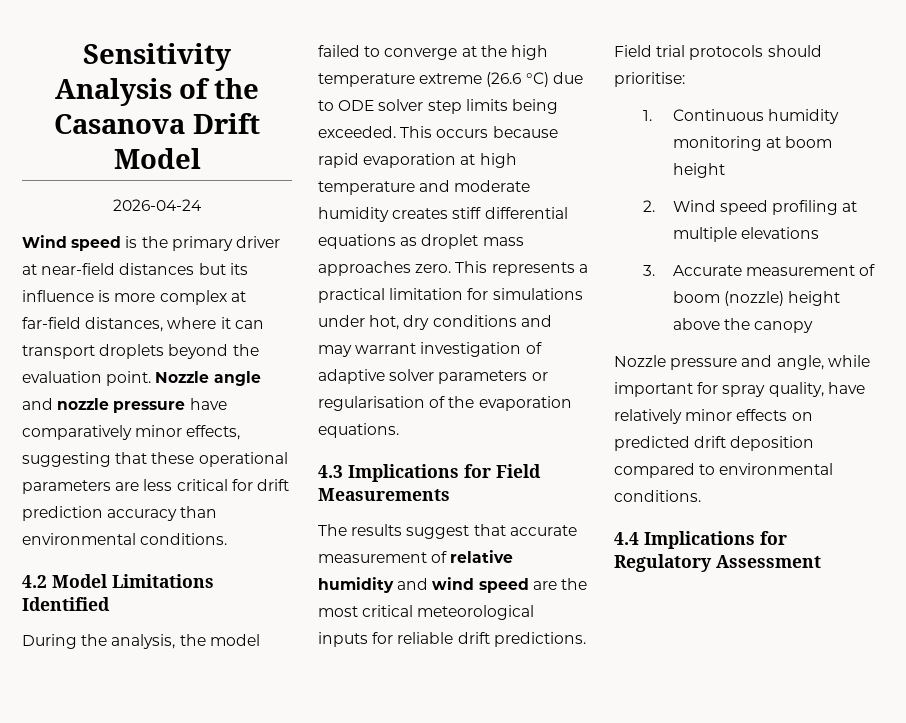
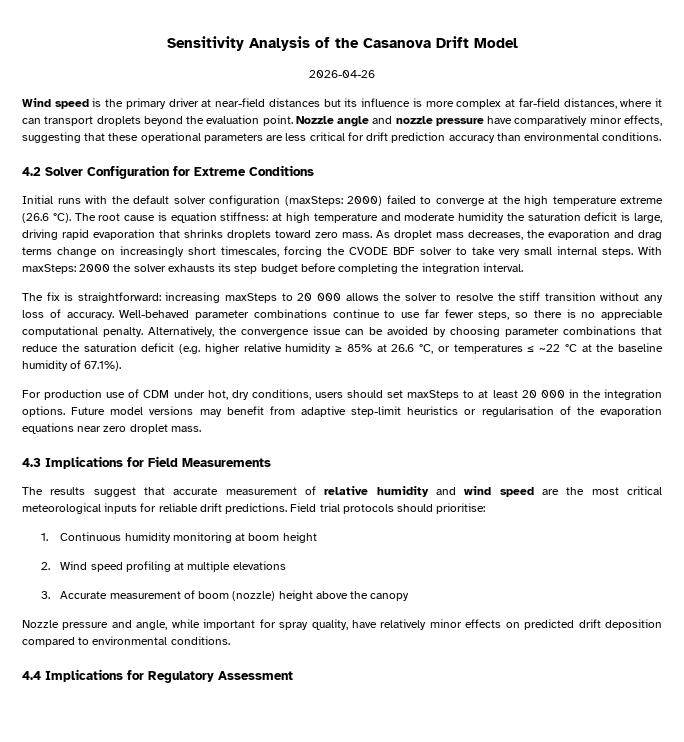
- 2026-04-24
+ 2026-04-26
- 4.2 Model Limitations Identified
- During the analysis, the model failed to converge at the high temperature extreme (26.6 °C) due to ODE solver step limits being exceeded. This occurs because rapid evaporation at high temperature and moderate humidity creates stiff differential equations as droplet mass approaches zero. This represents a practical limitation for simulations under hot, dry conditions and may warrant investigation of adaptive solver parameters or regularisation of the evaporation equations.
+ 4.2 Solver Configuration for Extreme Conditions
+ Initial runs with the default solver configuration (maxSteps: 2000) failed to converge at the high temperature extreme (26.6 °C). The root cause is equation stiffness: at high temperature and moderate humidity the saturation deficit is large, driving rapid evaporation that shrinks droplets toward zero mass. As droplet mass decreases, the evaporation and drag terms change on increasingly short timescales, forcing the CVODE BDF solver to take very small internal steps. With maxSteps: 2000 the solver exhausts its step budget before completing the integration interval.
+ The fix is straightforward: increasing maxSteps to 20 000 allows the solver to resolve the stiff transition without any loss of accuracy. Well-behaved parameter combinations continue to use far fewer steps, so there is no appreciable computational penalty. Alternatively, the convergence issue can be avoided by choosing parameter combinations that reduce the saturation deficit (e.g. higher relative humidity ≥ 85% at 26.6 °C, or temperatures ≤ ~22 °C at the baseline humidity of 67.1%).
+ For production use of CDM under hot, dry conditions, users should set maxSteps to at least 20 000 in the integration options. Future model versions may benefit from adaptive step-limit heuristics or regularisation of the evaporation equations near zero droplet mass.

